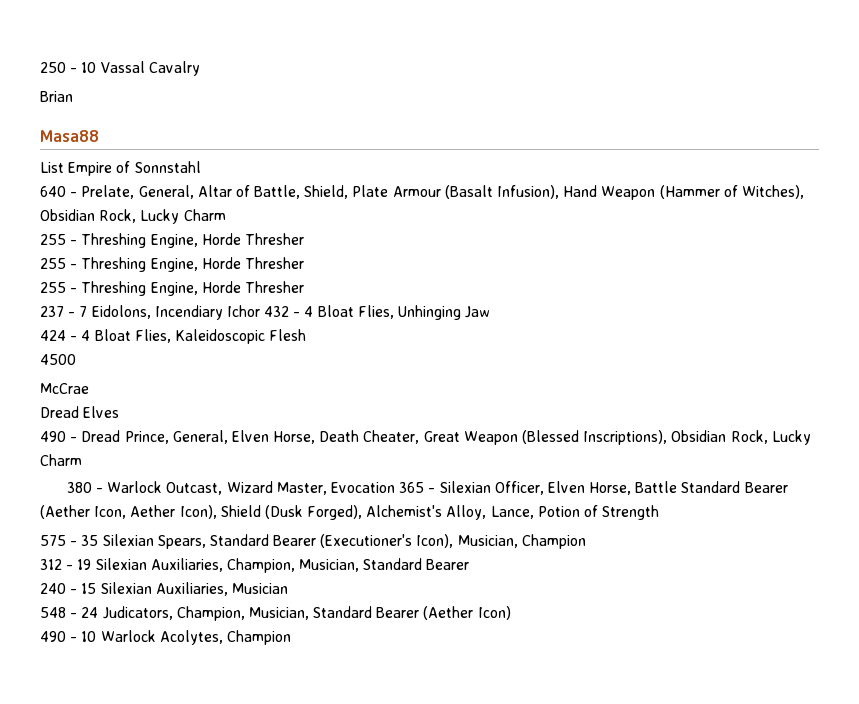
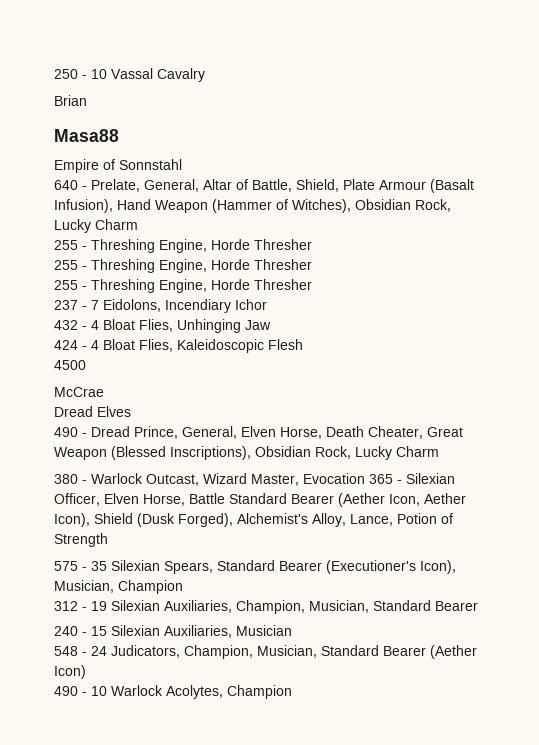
- List Empire of Sonnstahl
+ Empire of Sonnstahl
- 237 - 7 Eidolons, Incendiary Ichor 432 - 4 Bloat Flies, Unhinging Jaw
+ 237 - 7 Eidolons, Incendiary Ichor
+ 432 - 4 Bloat Flies, Unhinging Jaw

